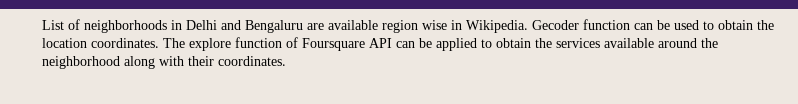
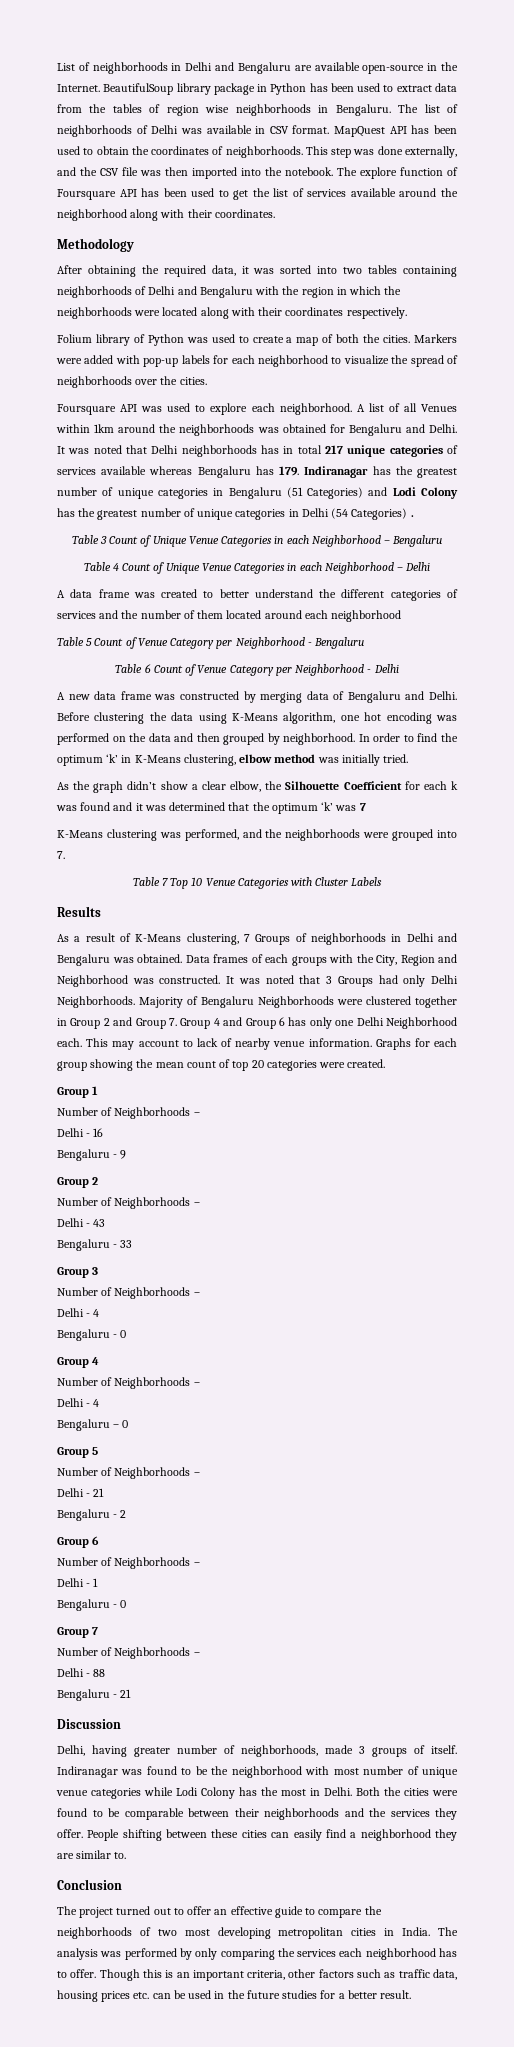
- List of neighborhoods in Delhi and Bengaluru are available region wise in Wikipedia. Gecoder function can be used to obtain the location coordinates.
+ List of neighborhoods in Delhi and Bengaluru are available open-source in the Internet. BeautifulSoup library package in Python has been used to extract data from the tables of region wise neighborhoods in Bengaluru. The list of neighborhoods of Delhi was available in CSV format. MapQuest API has been used to obtain the coordinates of neighborhoods. This step was done externally, and the CSV file was then imported into the notebook.
- The explore function of Foursquare API can be applied to obtain the services available around the neighborhood along with their coordinates.
+ The explore function of Foursquare API has been used to get the list of services available around the neighborhood along with their coordinates.
+ Methodology
+ After obtaining the required data, it was sorted into two tables containing neighborhoods of Delhi and Bengaluru with the region in which the neighborhoods were located along with their coordinates respectively.
+ Folium library of Python was used to create a map of both the cities. Markers were added with pop-up labels for each neighborhood to visualize the spread of neighborhoods over the cities.
+ Foursquare API was used to explore each neighborhood. A list of all Venues within 1km around the neighborhoods was obtained for Bengaluru and Delhi. It was noted that Delhi neighborhoods has in total 217 unique categories of services available whereas Bengaluru has 179. Indiranagar has the greatest number of unique categories in Bengaluru (51 Categories) and Lodi Colony has the greatest number of unique categories in Delhi (54 Categories) .
+ Table 3 Count of Unique Venue Categories in each Neighborhood – Bengaluru
+ Table 4 Count of Unique Venue Categories in each Neighborhood – Delhi
+ A data frame was created to better understand the different categories of services and the number of them located around each neighborhood
+ Table 5 Count of Venue Category per Neighborhood - Bengaluru
+ Table 6 Count of Venue Category per Neighborhood - Delhi
+ A new data frame was constructed by merging data of Bengaluru and Delhi. Before clustering the data using K-Means algorithm, one hot encoding was performed on the data and then grouped by neighborhood. In order to find the optimum ‘k’ in K-Means clustering, elbow method was initially tried.
+ As the graph didn’t show a clear elbow, the Silhouette Coefficient for each k was found and it was determined that the optimum ‘k’ was 7
+ K-Means clustering was performed, and the neighborhoods were grouped into 7.
+ Table 7 Top 10 Venue Categories with Cluster Labels
+ Results
+ As a result of K-Means clustering, 7 Groups of neighborhoods in Delhi and Bengaluru was obtained. Data frames of each groups with the City, Region and Neighborhood was constructed. It was noted that 3 Groups had only Delhi Neighborhoods. Majority of Bengaluru Neighborhoods were clustered together in Group 2 and Group 7. Group 4 and Group 6 has only one Delhi Neighborhood each. This may account to lack of nearby venue information. Graphs for each group showing the mean count of top 20 categories were created.
+ Group 1
+ Number of Neighborhoods –
+ Delhi - 16
+ Bengaluru - 9
+ Group 2
+ Number of Neighborhoods –
+ Delhi - 43
+ Bengaluru - 33
+ Group 3
+ Number of Neighborhoods –
+ Delhi - 4
+ Bengaluru - 0
+ Group 4
+ Number of Neighborhoods –
+ Delhi - 4
+ Bengaluru – 0
+ Group 5
+ Number of Neighborhoods –
+ Delhi - 21
+ Bengaluru - 2
+ Group 6
+ Number of Neighborhoods –
+ Delhi - 1
+ Bengaluru - 0
+ Group 7
+ Number of Neighborhoods –
+ Delhi - 88
+ Bengaluru - 21
+ Discussion
+ Delhi, having greater number of neighborhoods, made 3 groups of itself. Indiranagar was found to be the neighborhood with most number of unique venue categories while Lodi Colony has the most in Delhi. Both the cities were found to be comparable between their neighborhoods and the services they offer. People shifting between these cities can easily find a neighborhood they are similar to.
+ Conclusion
+ The project turned out to offer an effective guide to compare the neighborhoods of two most developing metropolitan cities in India. The analysis was performed by only comparing the services each neighborhood has to offer. Though this is an important criteria, other factors such as traffic data, housing prices etc. can be used in the future studies for a better result.

